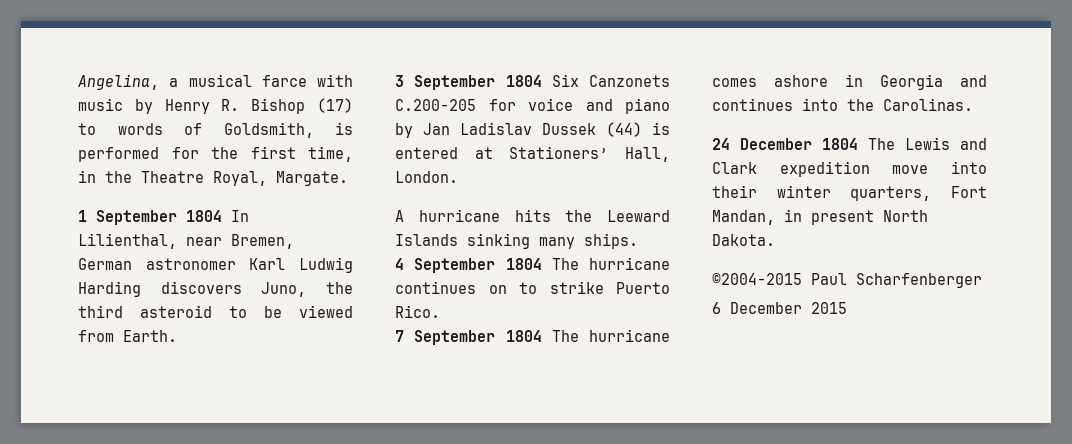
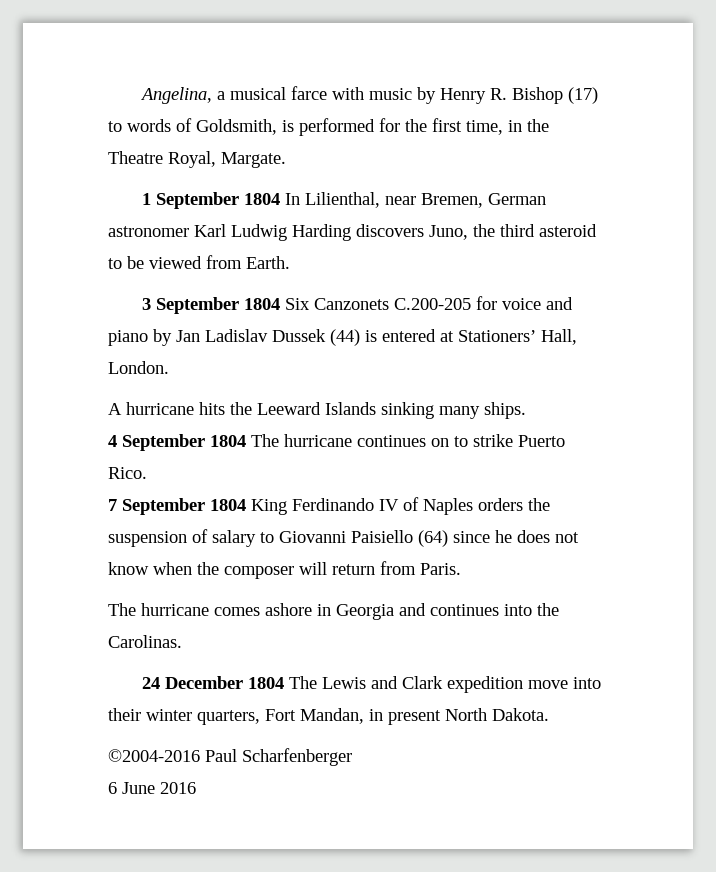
- 7 September 1804 The hurricane comes ashore in Georgia and continues into the Carolinas.
+ 7 September 1804 King Ferdinando IV of Naples orders the suspension of salary to Giovanni Paisiello (64) since he does not know when the composer will return from Paris.
+ The hurricane comes ashore in Georgia and continues into the Carolinas.
- ©2004-2015 Paul Scharfenberger
+ ©2004-2016 Paul Scharfenberger
- 6 December 2015
+ 6 June 2016

